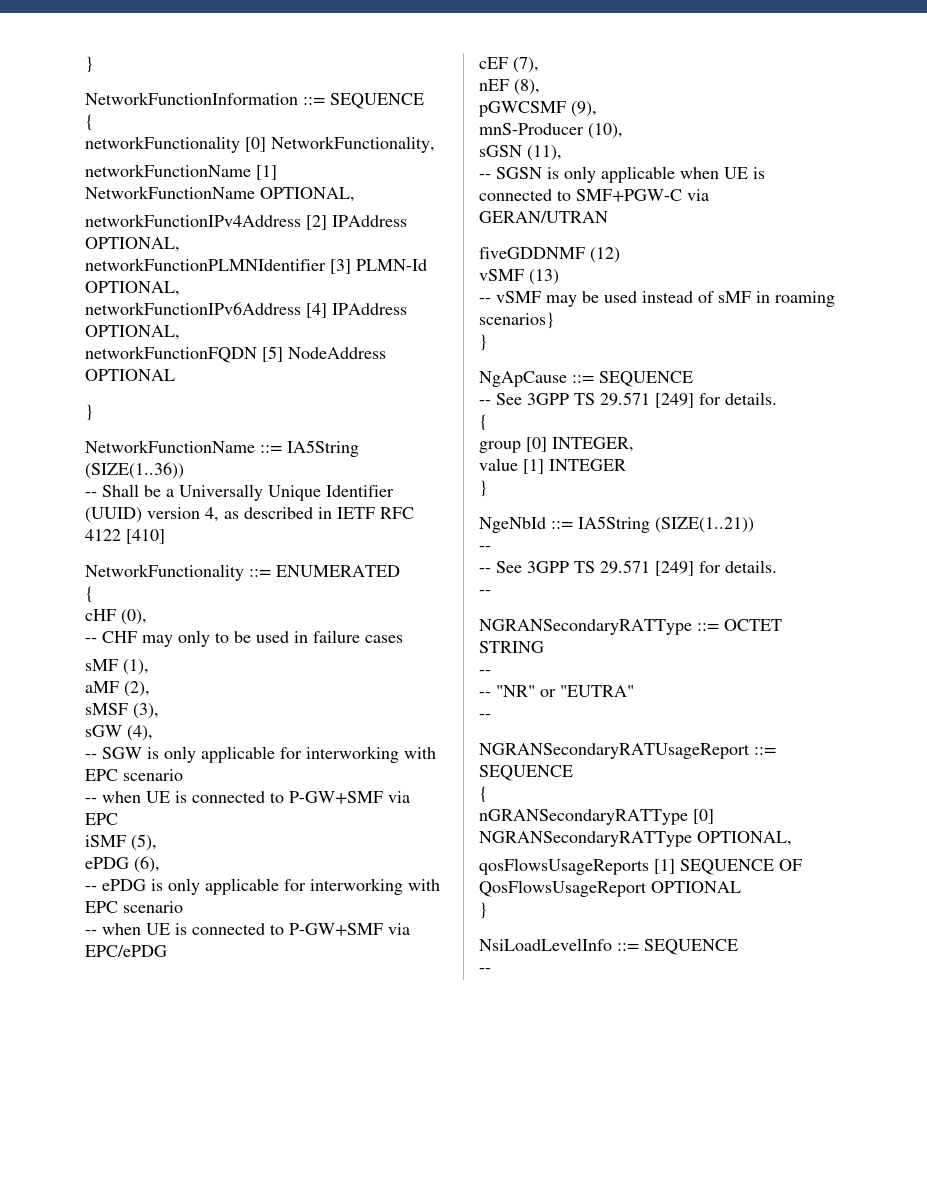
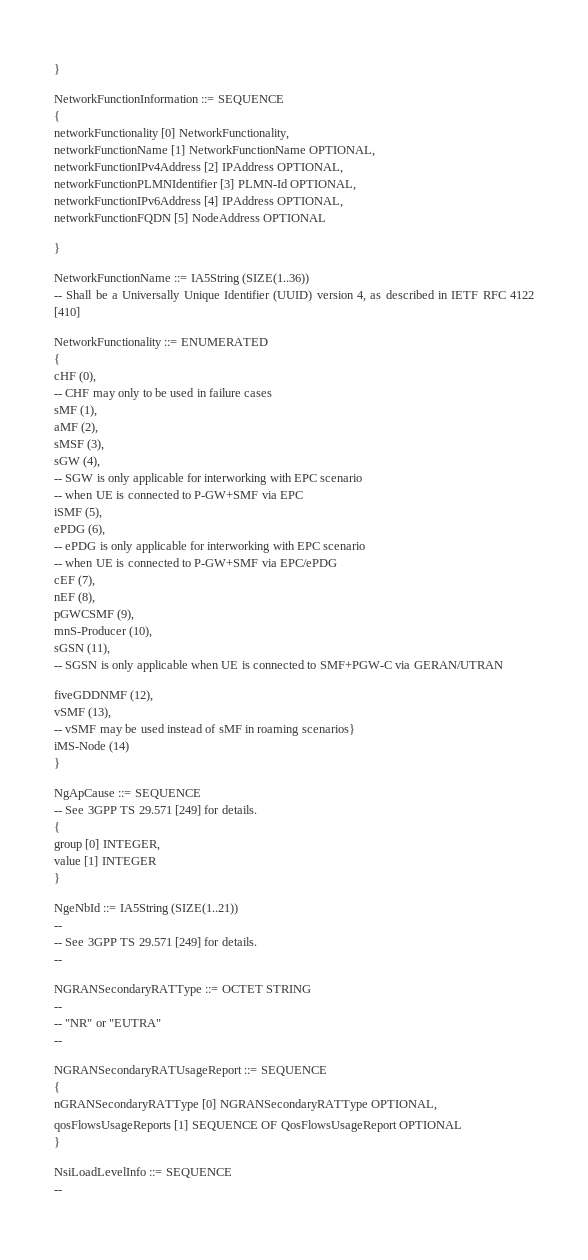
- fiveGDDNMF (12)
- vSMF (13)
+ fiveGDDNMF (12),
+ vSMF (13),
+ iMS-Node (14)

